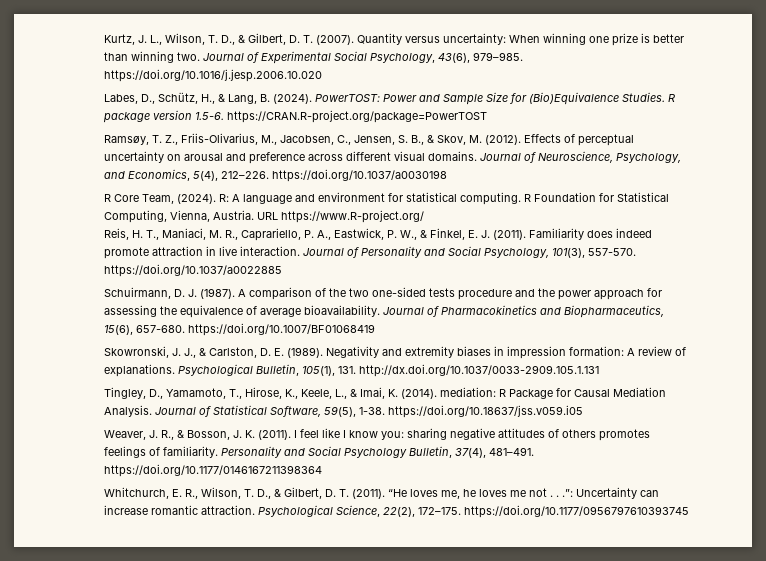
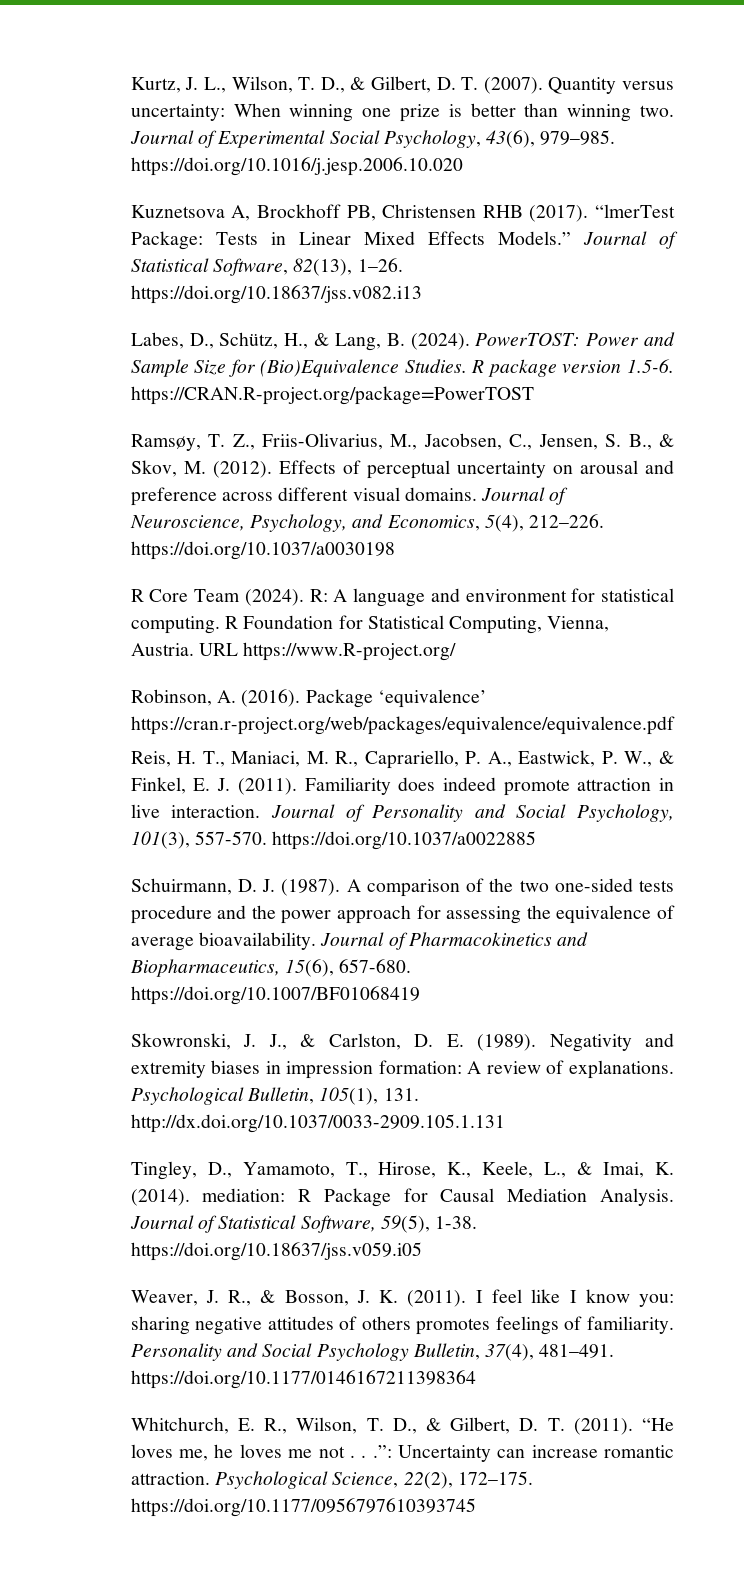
+ Kuznetsova A, Brockhoff PB, Christensen RHB (2017). “lmerTest Package: Tests in Linear Mixed Effects Models.” Journal of Statistical Software, 82(13), 1–26. https://doi.org/10.18637/jss.v082.i13
- R Core Team, (2024).
+ R Core Team (2024).
+ Robinson, A. (2016). Package ‘equivalence’ https://cran.r-project.org/web/packages/equivalence/equivalence.pdf

